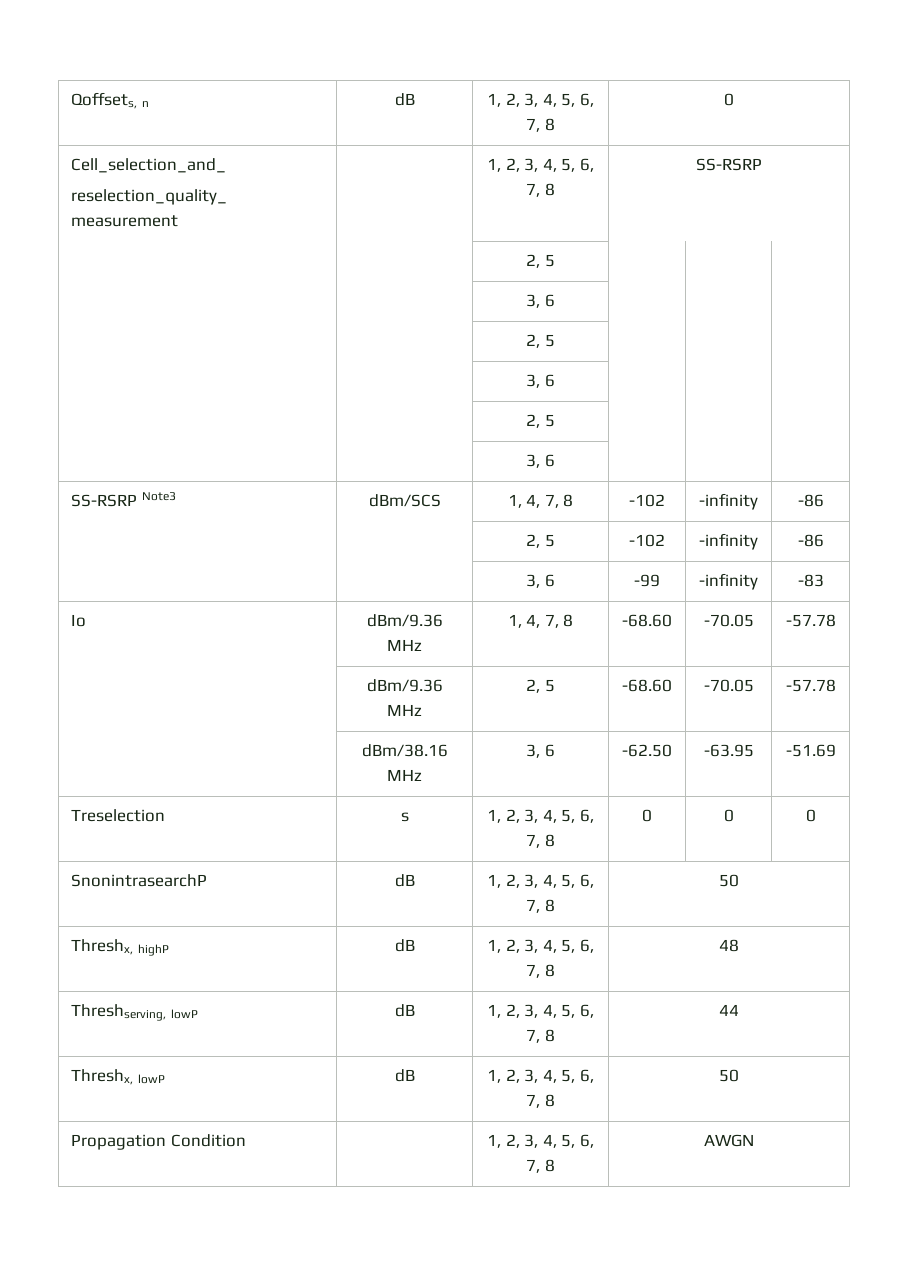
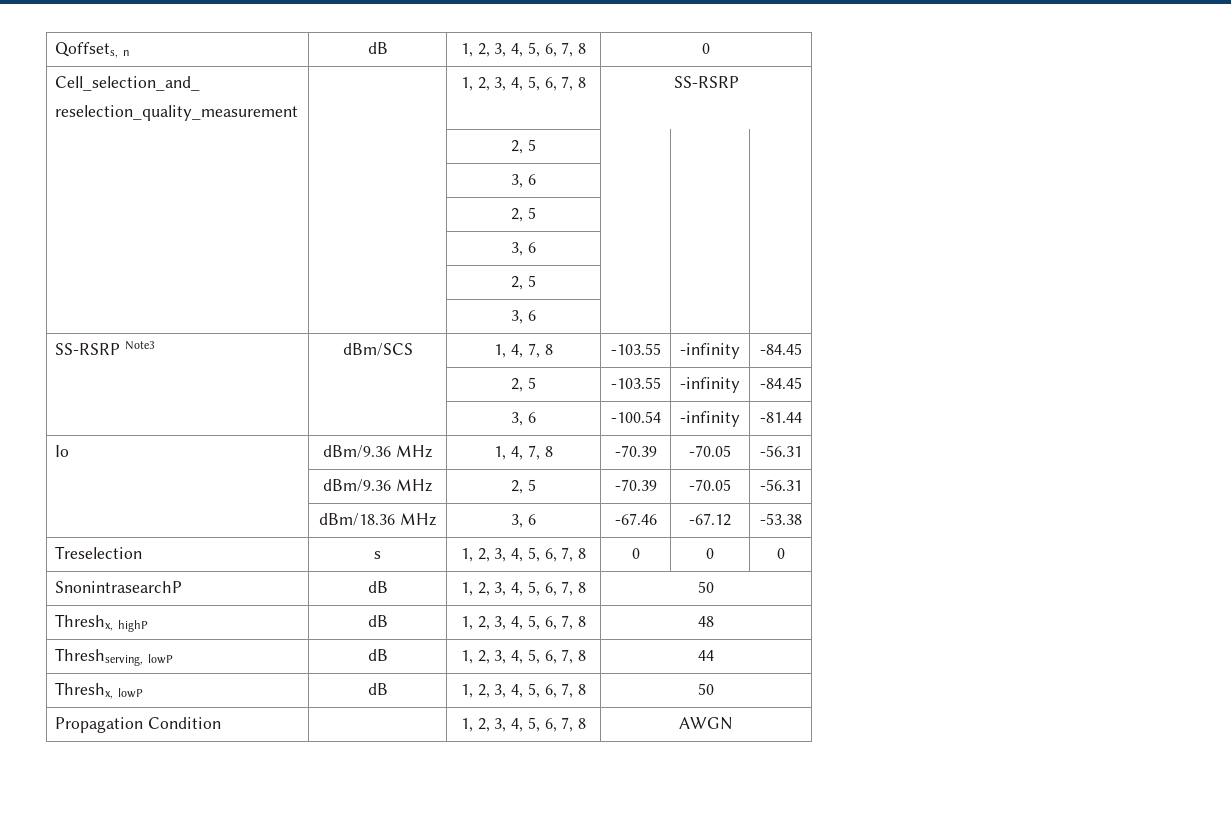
- SS-RSRP Note3 | dBm/SCS | 1, 4, 7, 8 | -102 | -infinity | -86
- | | 2, 5 | -102 | -infinity | -86
- | | 3, 6 | -99 | -infinity | -83
+ SS-RSRP Note3 | dBm/SCS | 1, 4, 7, 8 | -103.55 | -infinity | -84.45
+ | | 2, 5 | -103.55 | -infinity | -84.45
+ | | 3, 6 | -100.54 | -infinity | -81.44
- Io | dBm/9.36 MHz | 1, 4, 7, 8 | -68.60 | -70.05 | -57.78
+ Io | dBm/9.36 MHz | 1, 4, 7, 8 | -70.39 | -70.05 | -56.31
- | dBm/9.36 MHz | 2, 5 | -68.60 | -70.05 | -57.78
- | dBm/38.16 MHz | 3, 6 | -62.50 | -63.95 | -51.69
+ | dBm/9.36 MHz | 2, 5 | -70.39 | -70.05 | -56.31
+ | dBm/18.36 MHz | 3, 6 | -67.46 | -67.12 | -53.38

